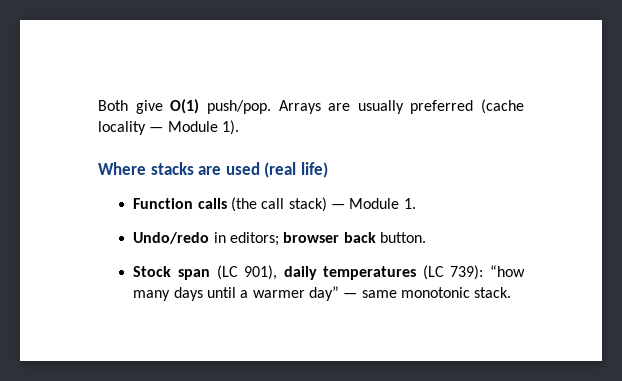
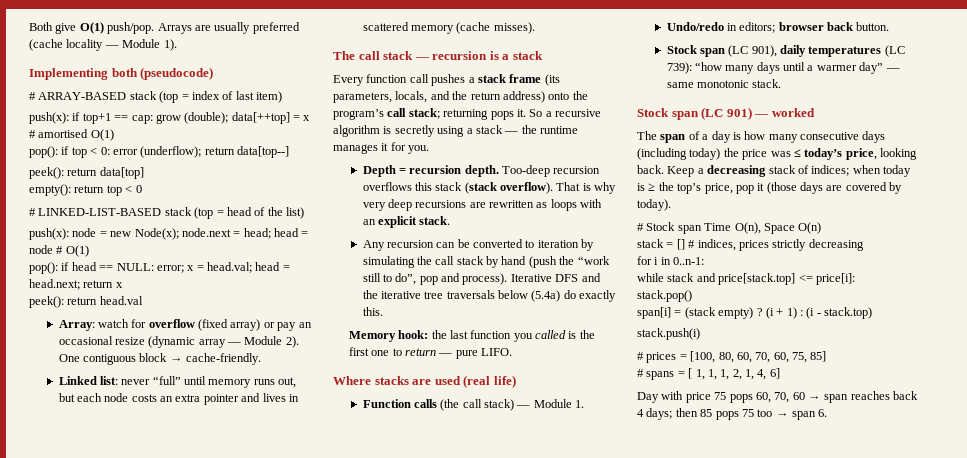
+ Implementing both (pseudocode)
+ # ARRAY-BASED stack (top = index of last item)
+ push(x): if top+1 == cap: grow (double); data[++top] = x # amortised O(1)
+ pop(): if top < 0: error (underflow); return data[top--]
+ peek(): return data[top]
+ empty(): return top < 0
+ # LINKED-LIST-BASED stack (top = head of the list)
+ push(x): node = new Node(x); node.next = head; head = node # O(1)
+ pop(): if head == NULL: error; x = head.val; head = head.next; return x
+ peek(): return head.val
+ Array: watch for overflow (fixed array) or pay an occasional resize (dynamic array — Module 2). One contiguous block → cache-friendly.
+ Linked list: never “full” until memory runs out, but each node costs an extra pointer and lives in scattered memory (cache misses).
+ The call stack — recursion is a stack
+ Every function call pushes a stack frame (its parameters, locals, and the return address) onto the program’s call stack; returning pops it. So a recursive algorithm is secretly using a stack — the runtime manages it for you.
+ Depth = recursion depth. Too-deep recursion overflows this stack (stack overflow). That is why very deep recursions are rewritten as loops with an explicit stack.
+ Any recursion can be converted to iteration by simulating the call stack by hand (push the “work still to do”, pop and process). Iterative DFS and the iterative tree traversals below (5.4a) do exactly this.
+ Memory hook: the last function you called is the first one to return — pure LIFO.
+ Stock span (LC 901) — worked
+ The span of a day is how many consecutive days (including today) the price was ≤ today’s price, looking back. Keep a decreasing stack of indices; when today is ≥ the top’s price, pop it (those days are covered by today).
+ # Stock span Time O(n), Space O(n)
+ stack = [] # indices, prices strictly decreasing
+ for i in 0..n-1:
+ while stack and price[stack.top] <= price[i]:
+ stack.pop()
+ span[i] = (stack empty) ? (i + 1) : (i - stack.top)
+ stack.push(i)
+ # prices = [100, 80, 60, 70, 60, 75, 85]
+ # spans = [ 1, 1, 1, 2, 1, 4, 6]
+ Day with price 75 pops 60, 70, 60 → span reaches back 4 days; then 85 pops 75 too → span 6.

